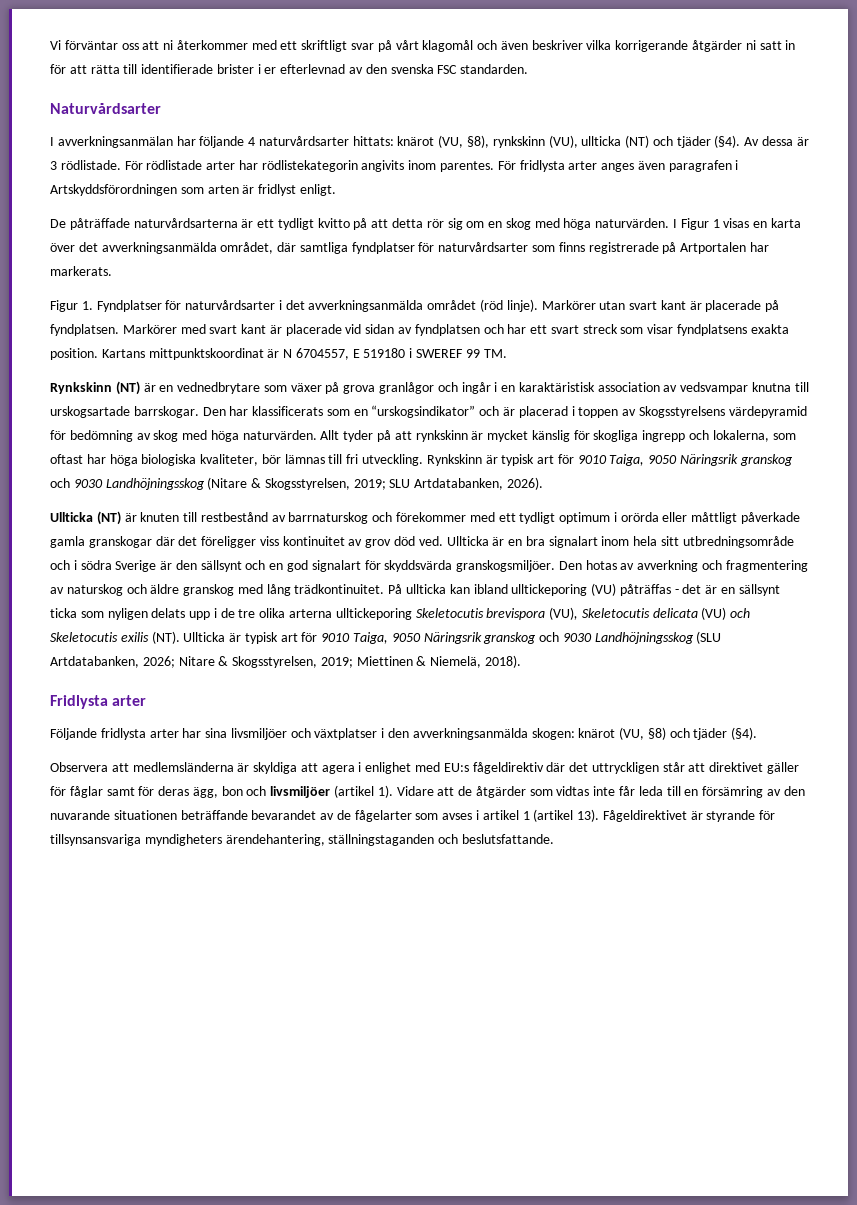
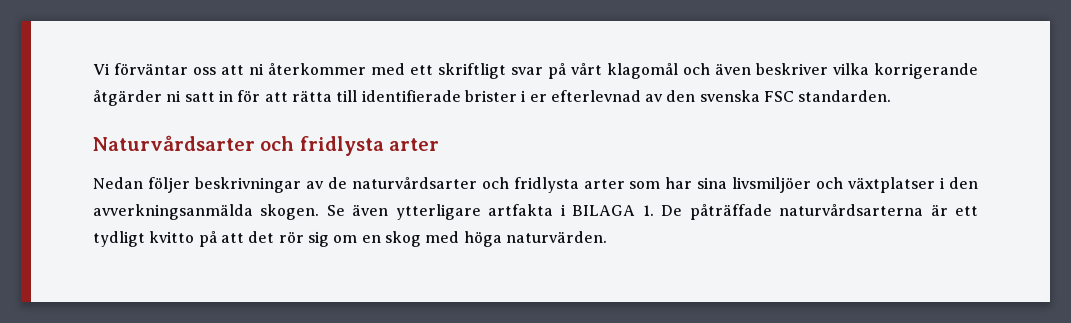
- Naturvårdsarter
- I avverkningsanmälan har följande 4 naturvårdsarter hittats: knärot (VU, §8), rynkskinn (VU), ullticka (NT) och tjäder (§4). Av dessa är 3 rödlistade. För rödlistade arter har rödlistekategorin angivits inom parentes. För fridlysta arter anges även paragrafen i Artskyddsförordningen som arten är fridlyst enligt.
- De påträffade naturvårdsarterna är ett tydligt kvitto på att detta rör sig om en skog med höga naturvärden. I Figur 1 visas en karta över det avverkningsanmälda området, där samtliga fyndplatser för naturvårdsarter som finns registrerade på Artportalen har markerats.
- Figur 1. Fyndplatser för naturvårdsarter i det avverkningsanmälda området (röd linje). Markörer utan svart kant är placerade på fyndplatsen. Markörer med svart kant är placerade vid sidan av fyndplatsen och har ett svart streck som visar fyndplatsens exakta position. Kartans mittpunktskoordinat är N 6704557, E 519180 i SWEREF 99 TM.
- Rynkskinn (NT) är en vednedbrytare som växer på grova granlågor och ingår i en karaktäristisk association av vedsvampar knutna till urskogsartade barrskogar. Den har klassificerats som en “urskogsindikator” och är placerad i toppen av Skogsstyrelsens värdepyramid för bedömning av skog med höga naturvärden. Allt tyder på att rynkskinn är mycket känslig för skogliga ingrepp och lokalerna, som oftast har höga biologiska kvaliteter, bör lämnas till fri utveckling. Rynkskinn är typisk art för 9010 Taiga, 9050 Näringsrik granskog och 9030 Landhöjningsskog (Nitare & Skogsstyrelsen, 2019; SLU Artdatabanken, 2026).
- Ullticka (NT) är knuten till restbestånd av barrnaturskog och förekommer med ett tydligt optimum i orörda eller måttligt påverkade gamla granskogar där det föreligger viss kontinuitet av grov död ved. Ullticka är en bra signalart inom hela sitt utbredningsområde och i södra Sverige är den sällsynt och en god signalart för skyddsvärda granskogsmiljöer. Den hotas av avverkning och fragmentering av naturskog och äldre granskog med lång trädkontinuitet. På ullticka kan ibland ulltickeporing (VU) påträffas - det är en sällsynt ticka som nyligen delats upp i de tre olika arterna ulltickeporing Skeletocutis brevispora (VU), Skeletocutis delicata (VU) och Skeletocutis exilis (NT). Ullticka är typisk art för 9010 Taiga, 9050 Näringsrik granskog och 9030 Landhöjningsskog (SLU Artdatabanken, 2026; Nitare & Skogsstyrelsen, 2019; Miettinen & Niemelä, 2018).
- Fridlysta arter
- Följande fridlysta arter har sina livsmiljöer och växtplatser i den avverkningsanmälda skogen: knärot (VU, §8) och tjäder (§4).
- Observera att medlemsländerna är skyldiga att agera i enlighet med EU:s fågeldirektiv där det uttryckligen står att direktivet gäller för fåglar samt för deras ägg, bon och livsmiljöer (artikel 1). Vidare att de åtgärder som vidtas inte får leda till en försämring av den nuvarande situationen beträffande bevarandet av de fågelarter som avses i artikel 1 (artikel 13). Fågeldirektivet är styrande för tillsynsansvariga myndigheters ärendehantering, ställningstaganden och beslutsfattande.
+ Naturvårdsarter och fridlysta arter
+ Nedan följer beskrivningar av de naturvårdsarter och fridlysta arter som har sina livsmiljöer och växtplatser i den avverkningsanmälda skogen. Se även ytterligare artfakta i BILAGA 1. De påträffade naturvårdsarterna är ett tydligt kvitto på att det rör sig om en skog med höga naturvärden.

